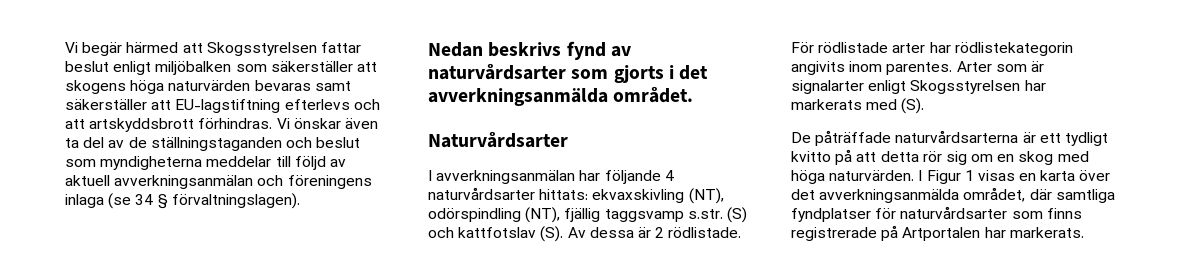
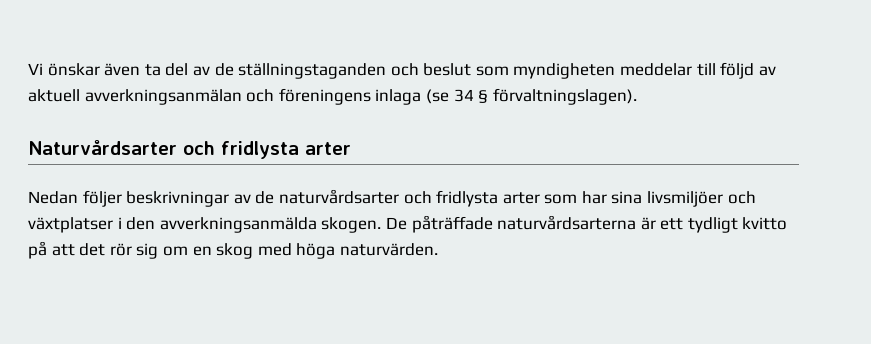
- Vi begär härmed att Skogsstyrelsen fattar beslut enligt miljöbalken som säkerställer att skogens höga naturvärden bevaras samt säkerställer att EU-lagstiftning efterlevs och att artskyddsbrott förhindras. Vi önskar även ta del av de ställningstaganden och beslut som myndigheterna meddelar till följd av aktuell avverkningsanmälan och föreningens inlaga (se 34 § förvaltningslagen).
+ Vi önskar även ta del av de ställningstaganden och beslut som myndigheten meddelar till följd av aktuell avverkningsanmälan och föreningens inlaga (se 34 § förvaltningslagen).
- Nedan beskrivs fynd av naturvårdsarter som gjorts i det avverkningsanmälda området.
- Naturvårdsarter
- I avverkningsanmälan har följande 4 naturvårdsarter hittats: ekvaxskivling (NT), odörspindling (NT), fjällig taggsvamp s.str. (S) och kattfotslav (S). Av dessa är 2 rödlistade. För rödlistade arter har rödlistekategorin angivits inom parentes. Arter som är signalarter enligt Skogsstyrelsen har markerats med (S).
- De påträffade naturvårdsarterna är ett tydligt kvitto på att detta rör sig om en skog med höga naturvärden. I Figur 1 visas en karta över det avverkningsanmälda området, där samtliga fyndplatser för naturvårdsarter som finns registrerade på Artportalen har markerats.
+ Naturvårdsarter och fridlysta arter
+ Nedan följer beskrivningar av de naturvårdsarter och fridlysta arter som har sina livsmiljöer och växtplatser i den avverkningsanmälda skogen. De påträffade naturvårdsarterna är ett tydligt kvitto på att det rör sig om en skog med höga naturvärden.

